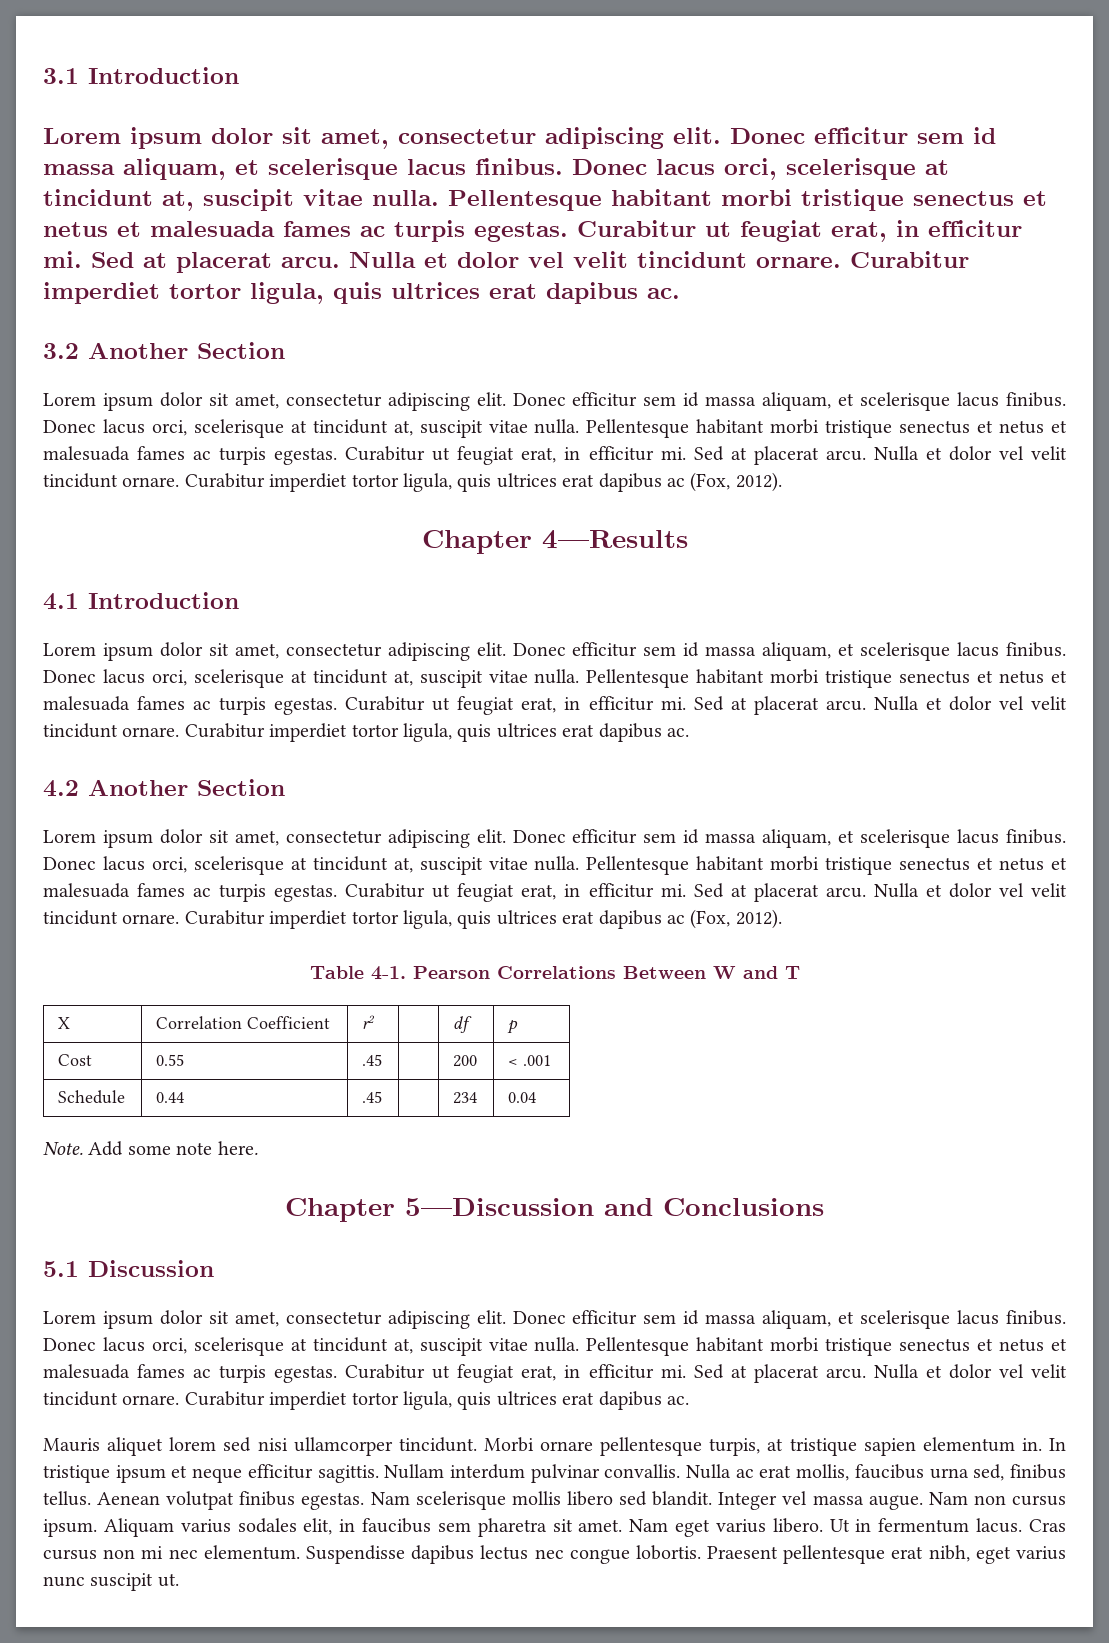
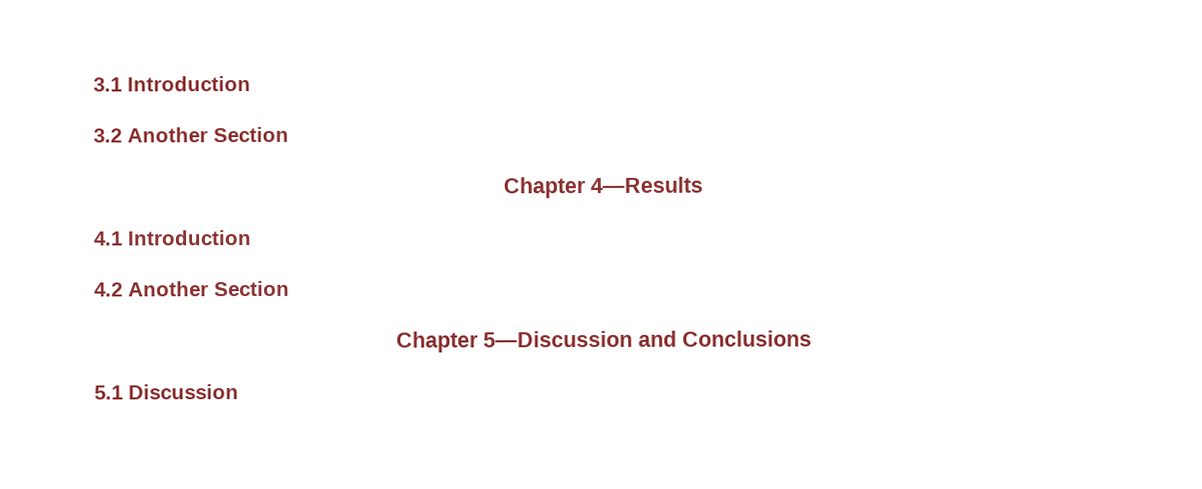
  3.1 Introduction
- Lorem ipsum dolor sit amet, consectetur adipiscing elit. Donec efficitur sem id massa aliquam, et scelerisque lacus finibus. Donec lacus orci, scelerisque at tincidunt at, suscipit vitae nulla. Pellentesque habitant morbi tristique senectus et netus et malesuada fames ac turpis egestas. Curabitur ut feugiat erat, in efficitur mi. Sed at placerat arcu. Nulla et dolor vel velit tincidunt ornare. Curabitur imperdiet tortor ligula, quis ultrices erat dapibus ac.
  3.2 Another Section
- Lorem ipsum dolor sit amet, consectetur adipiscing elit. Donec efficitur sem id massa aliquam, et scelerisque lacus finibus. Donec lacus orci, scelerisque at tincidunt at, suscipit vitae nulla. Pellentesque habitant morbi tristique senectus et netus et malesuada fames ac turpis egestas. Curabitur ut feugiat erat, in efficitur mi. Sed at placerat arcu. Nulla et dolor vel velit tincidunt ornare. Curabitur imperdiet tortor ligula, quis ultrices erat dapibus ac (Fox, 2012).
  Chapter 4—Results
  4.1 Introduction
- Lorem ipsum dolor sit amet, consectetur adipiscing elit. Donec efficitur sem id massa aliquam, et scelerisque lacus finibus. Donec lacus orci, scelerisque at tincidunt at, suscipit vitae nulla. Pellentesque habitant morbi tristique senectus et netus et malesuada fames ac turpis egestas. Curabitur ut feugiat erat, in efficitur mi. Sed at placerat arcu. Nulla et dolor vel velit tincidunt ornare. Curabitur imperdiet tortor ligula, quis ultrices erat dapibus ac.
  4.2 Another Section
- Lorem ipsum dolor sit amet, consectetur adipiscing elit. Donec efficitur sem id massa aliquam, et scelerisque lacus finibus. Donec lacus orci, scelerisque at tincidunt at, suscipit vitae nulla. Pellentesque habitant morbi tristique senectus et netus et malesuada fames ac turpis egestas. Curabitur ut feugiat erat, in efficitur mi. Sed at placerat arcu. Nulla et dolor vel velit tincidunt ornare. Curabitur imperdiet tortor ligula, quis ultrices erat dapibus ac (Fox, 2012).
- Table 4-1. Pearson Correlations Between W and T
- X | Correlation Coefficient | r2 | | df | p
- Cost | 0.55 | .45 | | 200 | < .001
- Schedule | 0.44 | .45 | | 234 | 0.04
- Note. Add some note here.
  5.1 Discussion
- Lorem ipsum dolor sit amet, consectetur adipiscing elit. Donec efficitur sem id massa aliquam, et scelerisque lacus finibus. Donec lacus orci, scelerisque at tincidunt at, suscipit vitae nulla. Pellentesque habitant morbi tristique senectus et netus et malesuada fames ac turpis egestas. Curabitur ut feugiat erat, in efficitur mi. Sed at placerat arcu. Nulla et dolor vel velit tincidunt ornare. Curabitur imperdiet tortor ligula, quis ultrices erat dapibus ac.
- Mauris aliquet lorem sed nisi ullamcorper tincidunt. Morbi ornare pellentesque turpis, at tristique sapien elementum in. In tristique ipsum et neque efficitur sagittis. Nullam interdum pulvinar convallis. Nulla ac erat mollis, faucibus urna sed, finibus tellus. Aenean volutpat finibus egestas. Nam scelerisque mollis libero sed blandit. Integer vel massa augue. Nam non cursus ipsum. Aliquam varius sodales elit, in faucibus sem pharetra sit amet. Nam eget varius libero. Ut in fermentum lacus. Cras cursus non mi nec elementum. Suspendisse dapibus lectus nec congue lobortis. Praesent pellentesque erat nibh, eget varius nunc suscipit ut.

